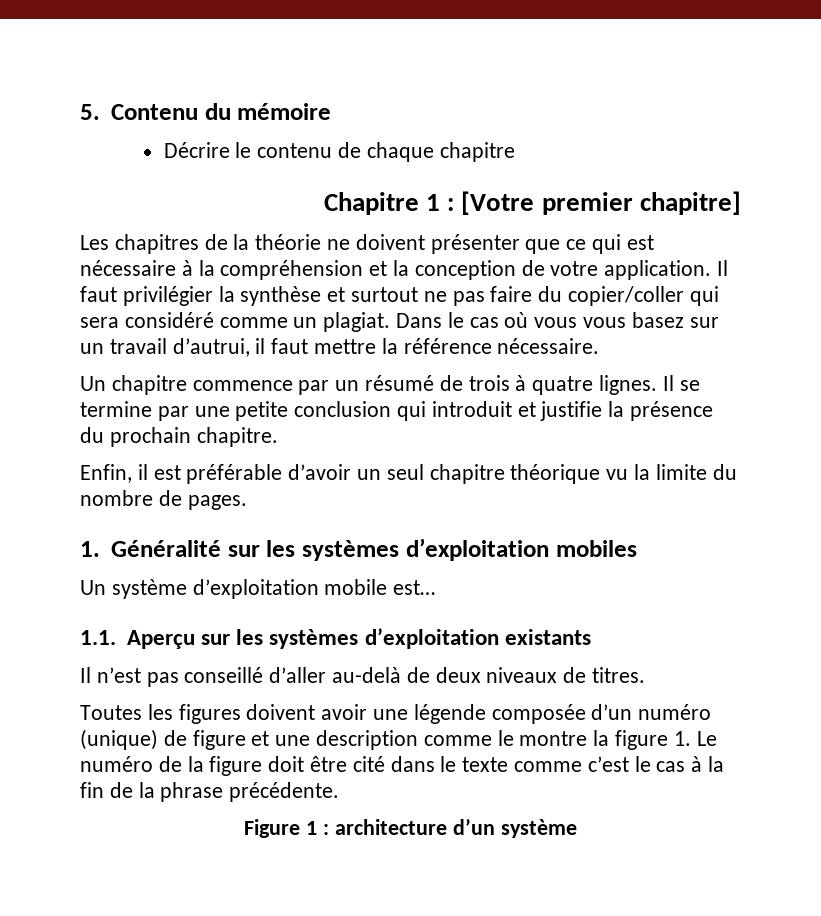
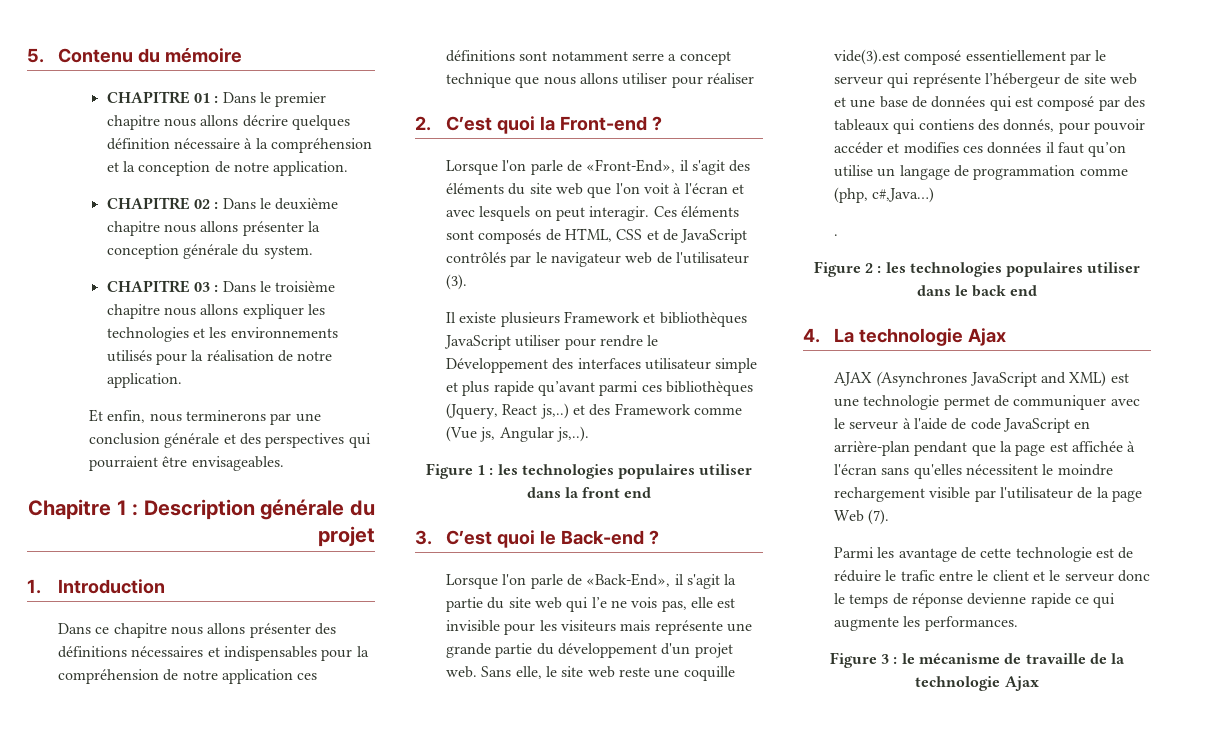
- Décrire le contenu de chaque chapitre
- Chapitre 1 : [Votre premier chapitre]
- Les chapitres de la théorie ne doivent présenter que ce qui est nécessaire à la compréhension et la conception de votre application. Il faut privilégier la synthèse et surtout ne pas faire du copier/coller qui sera considéré comme un plagiat. Dans le cas où vous vous basez sur un travail d’autrui, il faut mettre la référence nécessaire.
- Un chapitre commence par un résumé de trois à quatre lignes. Il se termine par une petite conclusion qui introduit et justifie la présence du prochain chapitre.
- Enfin, il est préférable d’avoir un seul chapitre théorique vu la limite du nombre de pages.
- 1. Généralité sur les systèmes d’exploitation mobiles
- Un système d’exploitation mobile est…
- 1.1. Aperçu sur les systèmes d’exploitation existants
- Il n’est pas conseillé d’aller au-delà de deux niveaux de titres.
- Toutes les figures doivent avoir une légende composée d’un numéro (unique) de figure et une description comme le montre la figure 1. Le numéro de la figure doit être cité dans le texte comme c’est le cas à la fin de la phrase précédente.
- Figure 1 : architecture d’un système
+ CHAPITRE 01 : Dans le premier chapitre nous allons décrire quelques définition nécessaire à la compréhension et la conception de notre application.
+ CHAPITRE 02 : Dans le deuxième chapitre nous allons présenter la conception générale du system.
+ CHAPITRE 03 : Dans le troisième chapitre nous allons expliquer les technologies et les environnements utilisés pour la réalisation de notre application.
+ Et enfin, nous terminerons par une conclusion générale et des perspectives qui pourraient être envisageables.
+ Chapitre 1 : Description générale du projet
+ 1. Introduction
+ Dans ce chapitre nous allons présenter des définitions nécessaires et indispensables pour la compréhension de notre application ces définitions sont notamment serre a concept technique que nous allons utiliser pour réaliser
+ 2. C’est quoi la Front-end ?
+ Lorsque l'on parle de «Front-End», il s'agit des éléments du site web que l'on voit à l'écran et avec lesquels on peut interagir. Ces éléments sont composés de HTML, CSS et de JavaScript contrôlés par le navigateur web de l'utilisateur (3).
+ Il existe plusieurs Framework et bibliothèques JavaScript utiliser pour rendre le Développement des interfaces utilisateur simple et plus rapide qu’avant parmi ces bibliothèques (Jquery, React js,..) et des Framework comme (Vue js, Angular js,..).
+ Figure 1 : les technologies populaires utiliser dans la front end
+ 3. C’est quoi le Back-end ?
+ Lorsque l'on parle de «Back-End», il s'agit la partie du site web qui l’e ne vois pas, elle est invisible pour les visiteurs mais représente une grande partie du développement d'un projet web. Sans elle, le site web reste une coquille vide(3).est composé essentiellement par le serveur qui représente l’hébergeur de site web et une base de données qui est composé par des tableaux qui contiens des donnés, pour pouvoir accéder et modifies ces données il faut qu’on utilise un langage de programmation comme (php, c#,Java…)
+ .
+ Figure 2 : les technologies populaires utiliser dans le back end
+ 4. La technologie Ajax
+ AJAX (Asynchrones JavaScript and XML) est une technologie permet de communiquer avec le serveur à l'aide de code JavaScript en arrière-plan pendant que la page est affichée à l'écran sans qu'elles nécessitent le moindre rechargement visible par l'utilisateur de la page Web (7).
+ Parmi les avantage de cette technologie est de réduire le trafic entre le client et le serveur donc le temps de réponse devienne rapide ce qui augmente les performances.
+ Figure 3 : le mécanisme de travaille de la technologie Ajax

